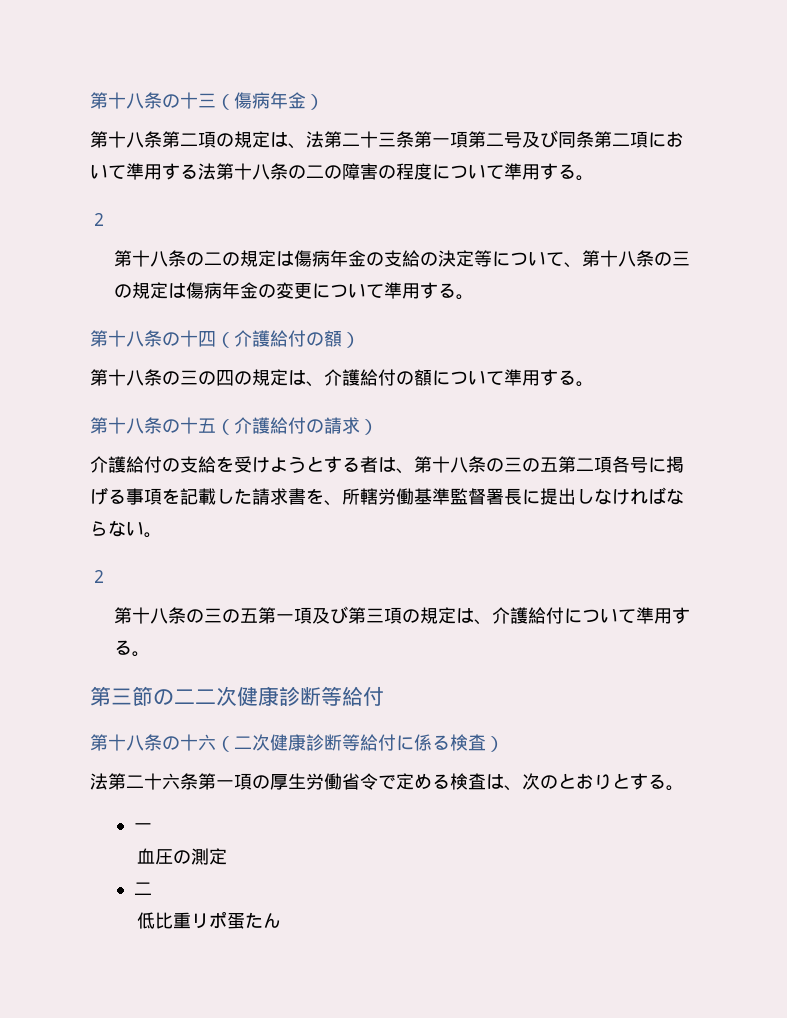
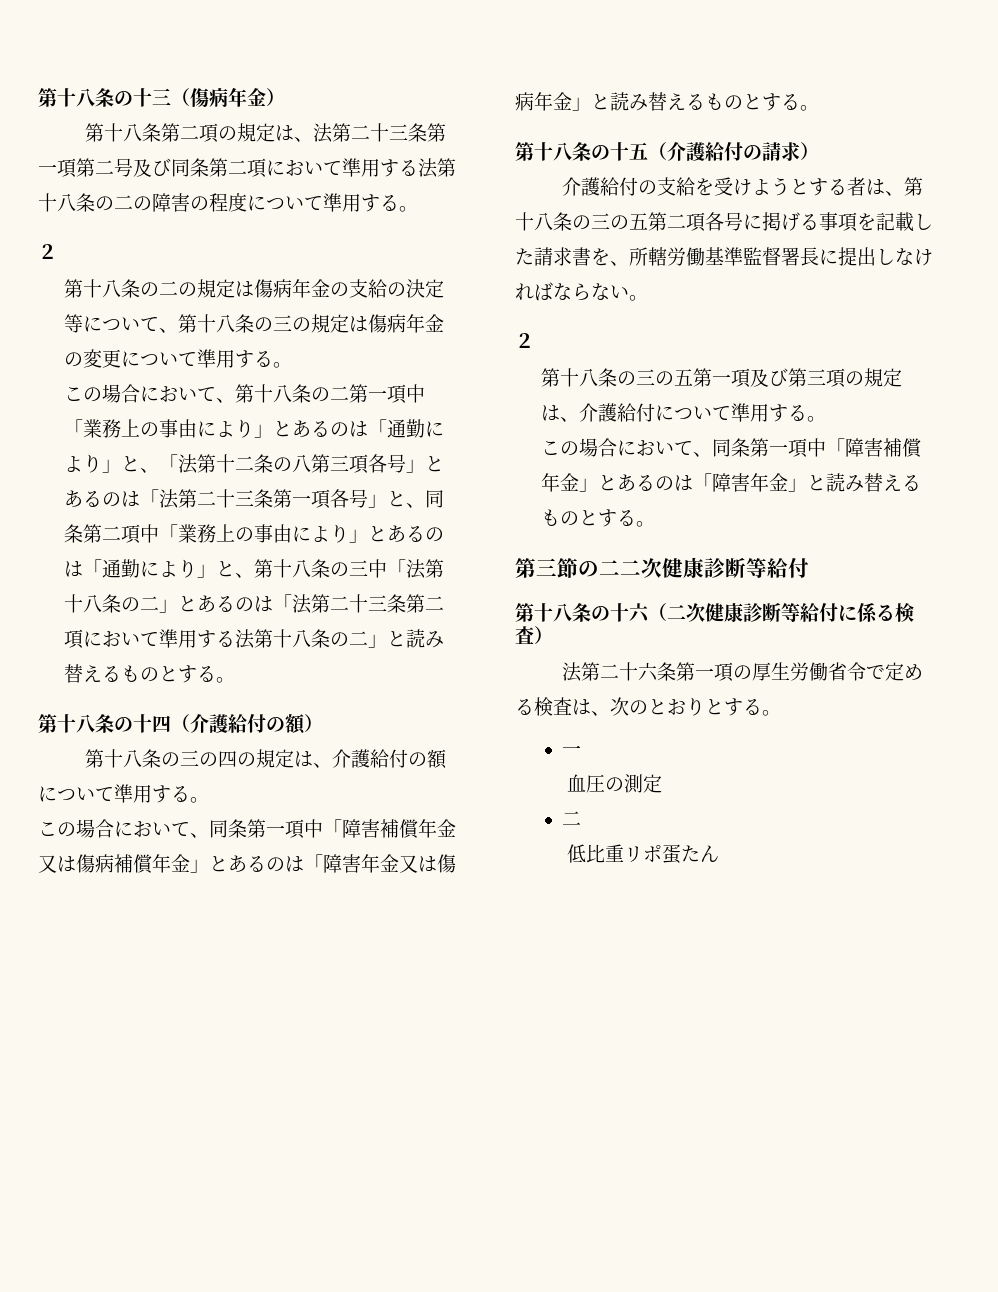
+ この場合において、第十八条の二第一項中「業務上の事由により」とあるのは「通勤により」と、「法第十二条の八第三項各号」とあるのは「法第二十三条第一項各号」と、同条第二項中「業務上の事由により」とあるのは「通勤により」と、第十八条の三中「法第十八条の二」とあるのは「法第二十三条第二項において準用する法第十八条の二」と読み替えるものとする。
+ この場合において、同条第一項中「障害補償年金又は傷病補償年金」とあるのは「障害年金又は傷病年金」と読み替えるものとする。
+ この場合において、同条第一項中「障害補償年金」とあるのは「障害年金」と読み替えるものとする。

